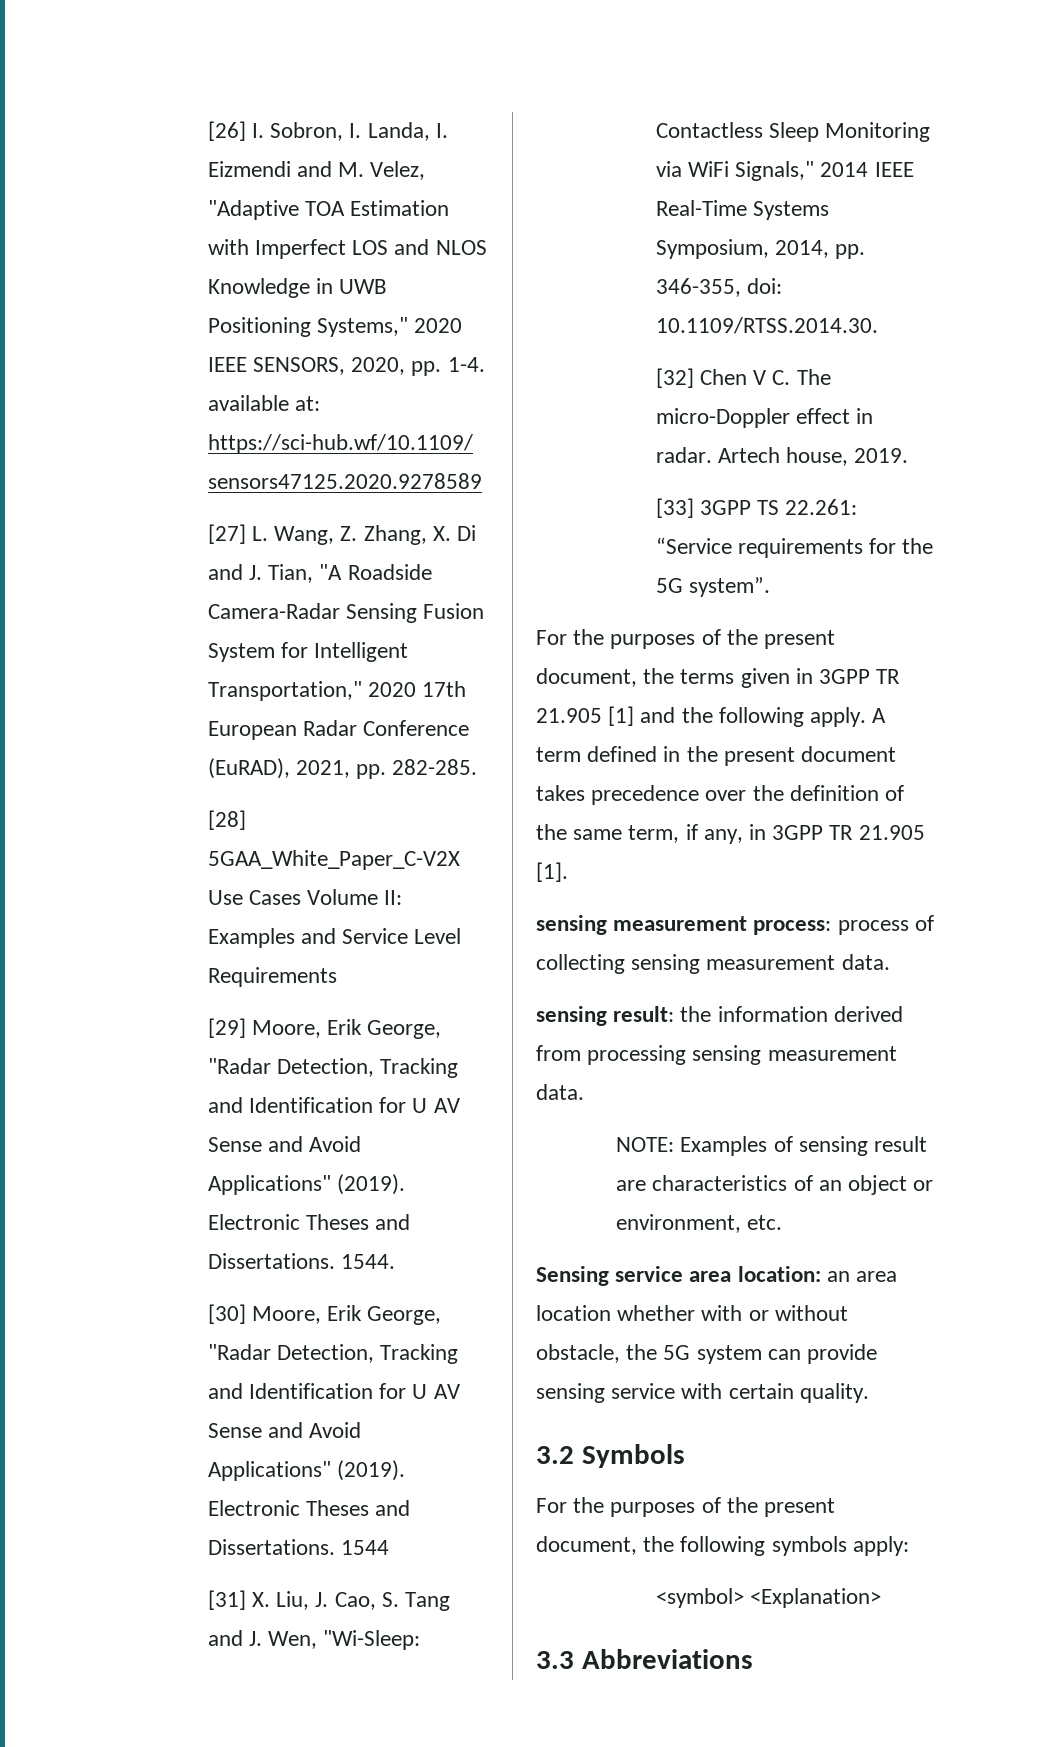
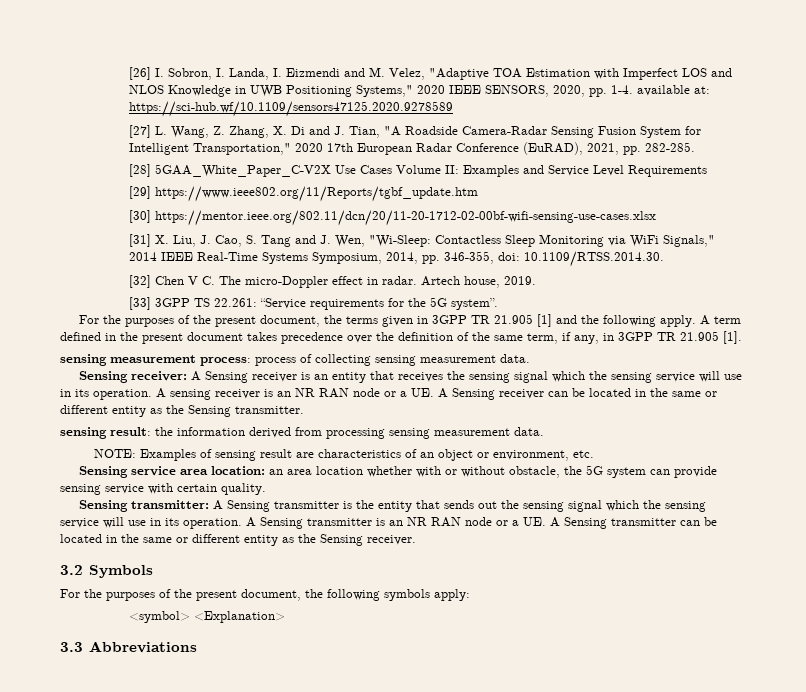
- [29] Moore, Erik George, "Radar Detection, Tracking and Identification for U AV Sense and Avoid Applications" (2019). Electronic Theses and Dissertations. 1544.
- [30] Moore, Erik George, "Radar Detection, Tracking and Identification for U AV Sense and Avoid Applications" (2019). Electronic Theses and Dissertations. 1544
+ [29] https://www.ieee802.org/11/Reports/tgbf_update.htm
+ [30] https://mentor.ieee.org/802.11/dcn/20/11-20-1712-02-00bf-wifi-sensing-use-cases.xlsx
+ Sensing receiver: A Sensing receiver is an entity that receives the sensing signal which the sensing service will use in its operation. A sensing receiver is an NR RAN node or a UE. A Sensing receiver can be located in the same or different entity as the Sensing transmitter.
+ Sensing transmitter: A Sensing transmitter is the entity that sends out the sensing signal which the sensing service will use in its operation. A Sensing transmitter is an NR RAN node or a UE. A Sensing transmitter can be located in the same or different entity as the Sensing receiver.

